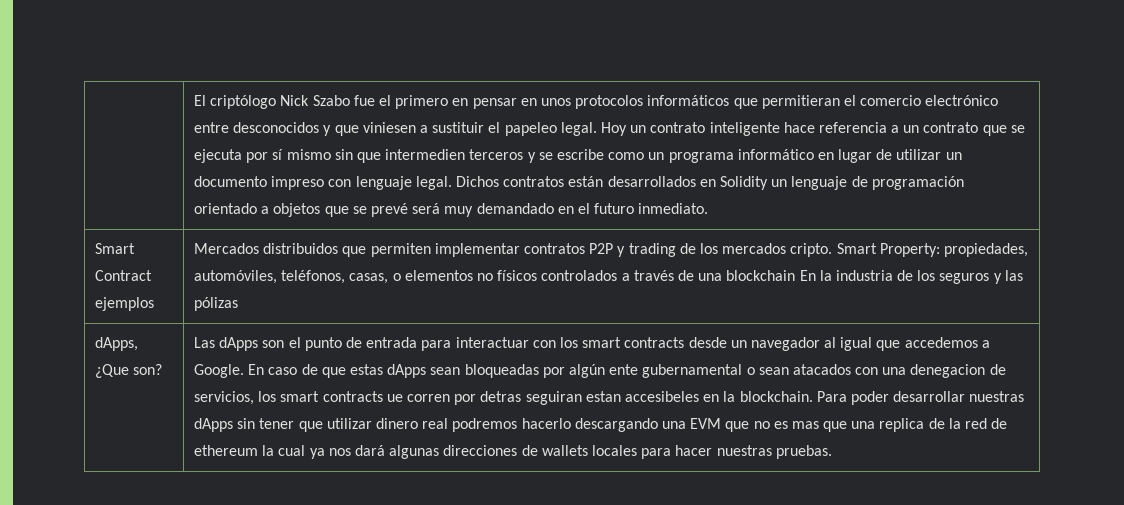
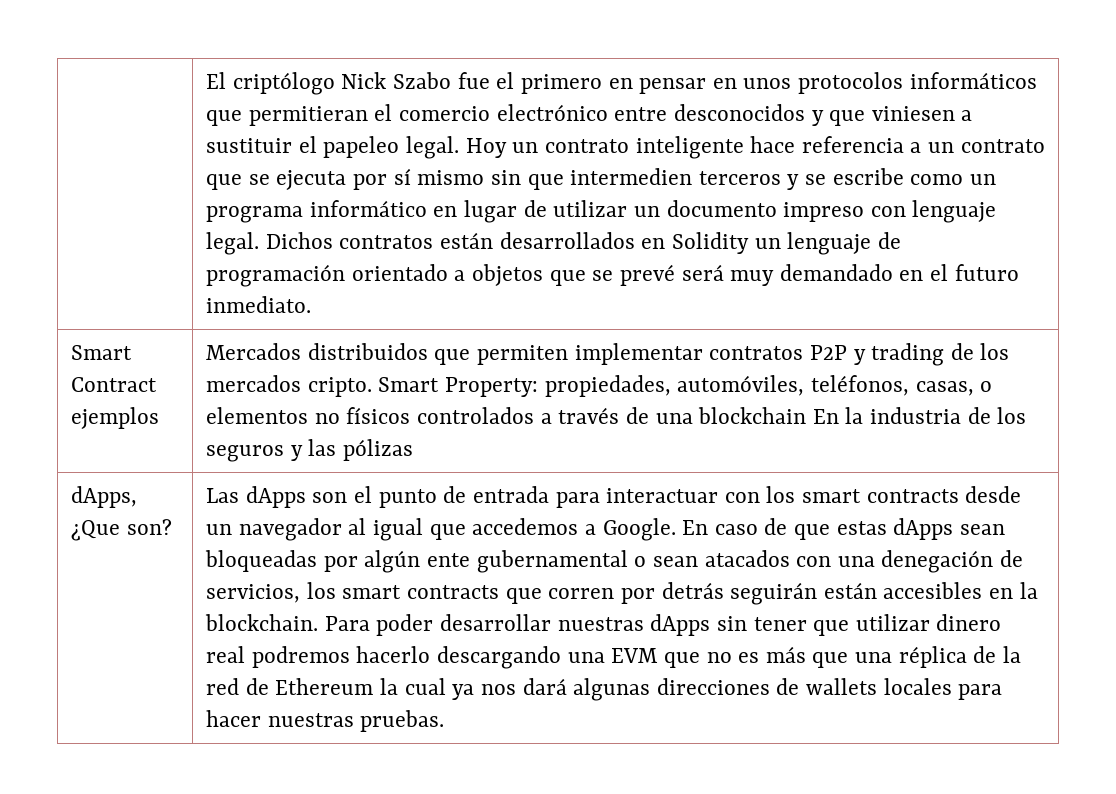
- En caso de que estas dApps sean bloqueadas por algún ente gubernamental o sean atacados con una denegacion de servicios, los smart contracts ue corren por detras seguiran estan accesibeles en la blockchain.
+ En caso de que estas dApps sean bloqueadas por algún ente gubernamental o sean atacados con una denegación de servicios, los smart contracts que corren por detrás seguirán están accesibles en la blockchain.
- Para poder desarrollar nuestras dApps sin tener que utilizar dinero real podremos hacerlo descargando una EVM que no es mas que una replica de la red de ethereum la cual ya nos dará algunas direcciones de wallets locales para hacer nuestras pruebas.
+ Para poder desarrollar nuestras dApps sin tener que utilizar dinero real podremos hacerlo descargando una EVM que no es más que una réplica de la red de Ethereum la cual ya nos dará algunas direcciones de wallets locales para hacer nuestras pruebas.

